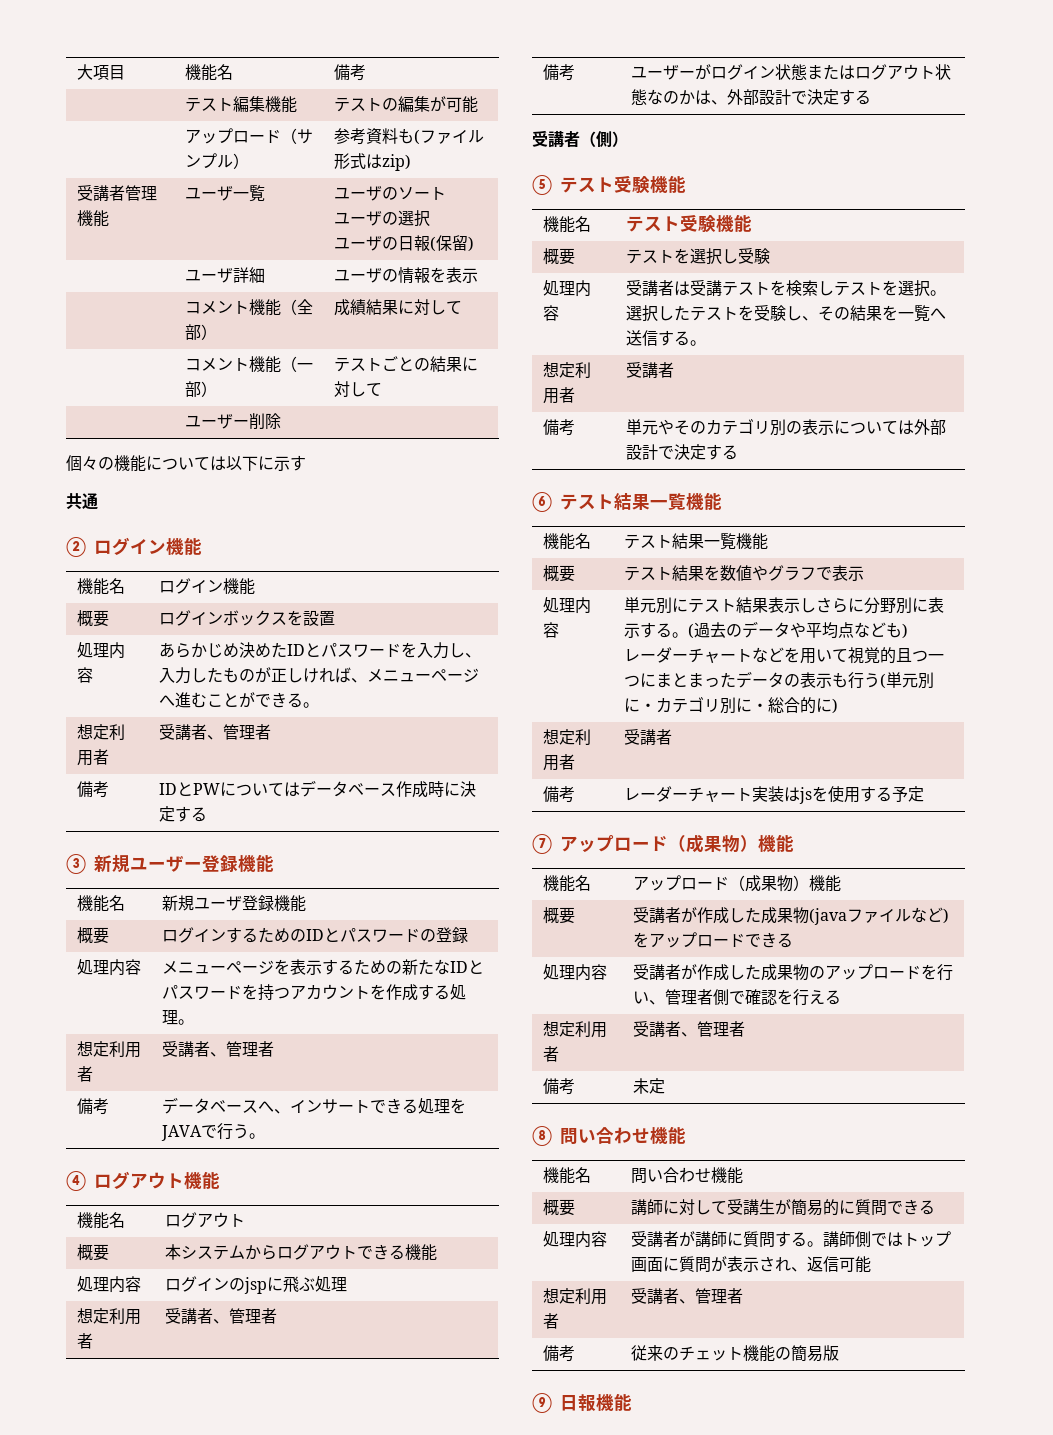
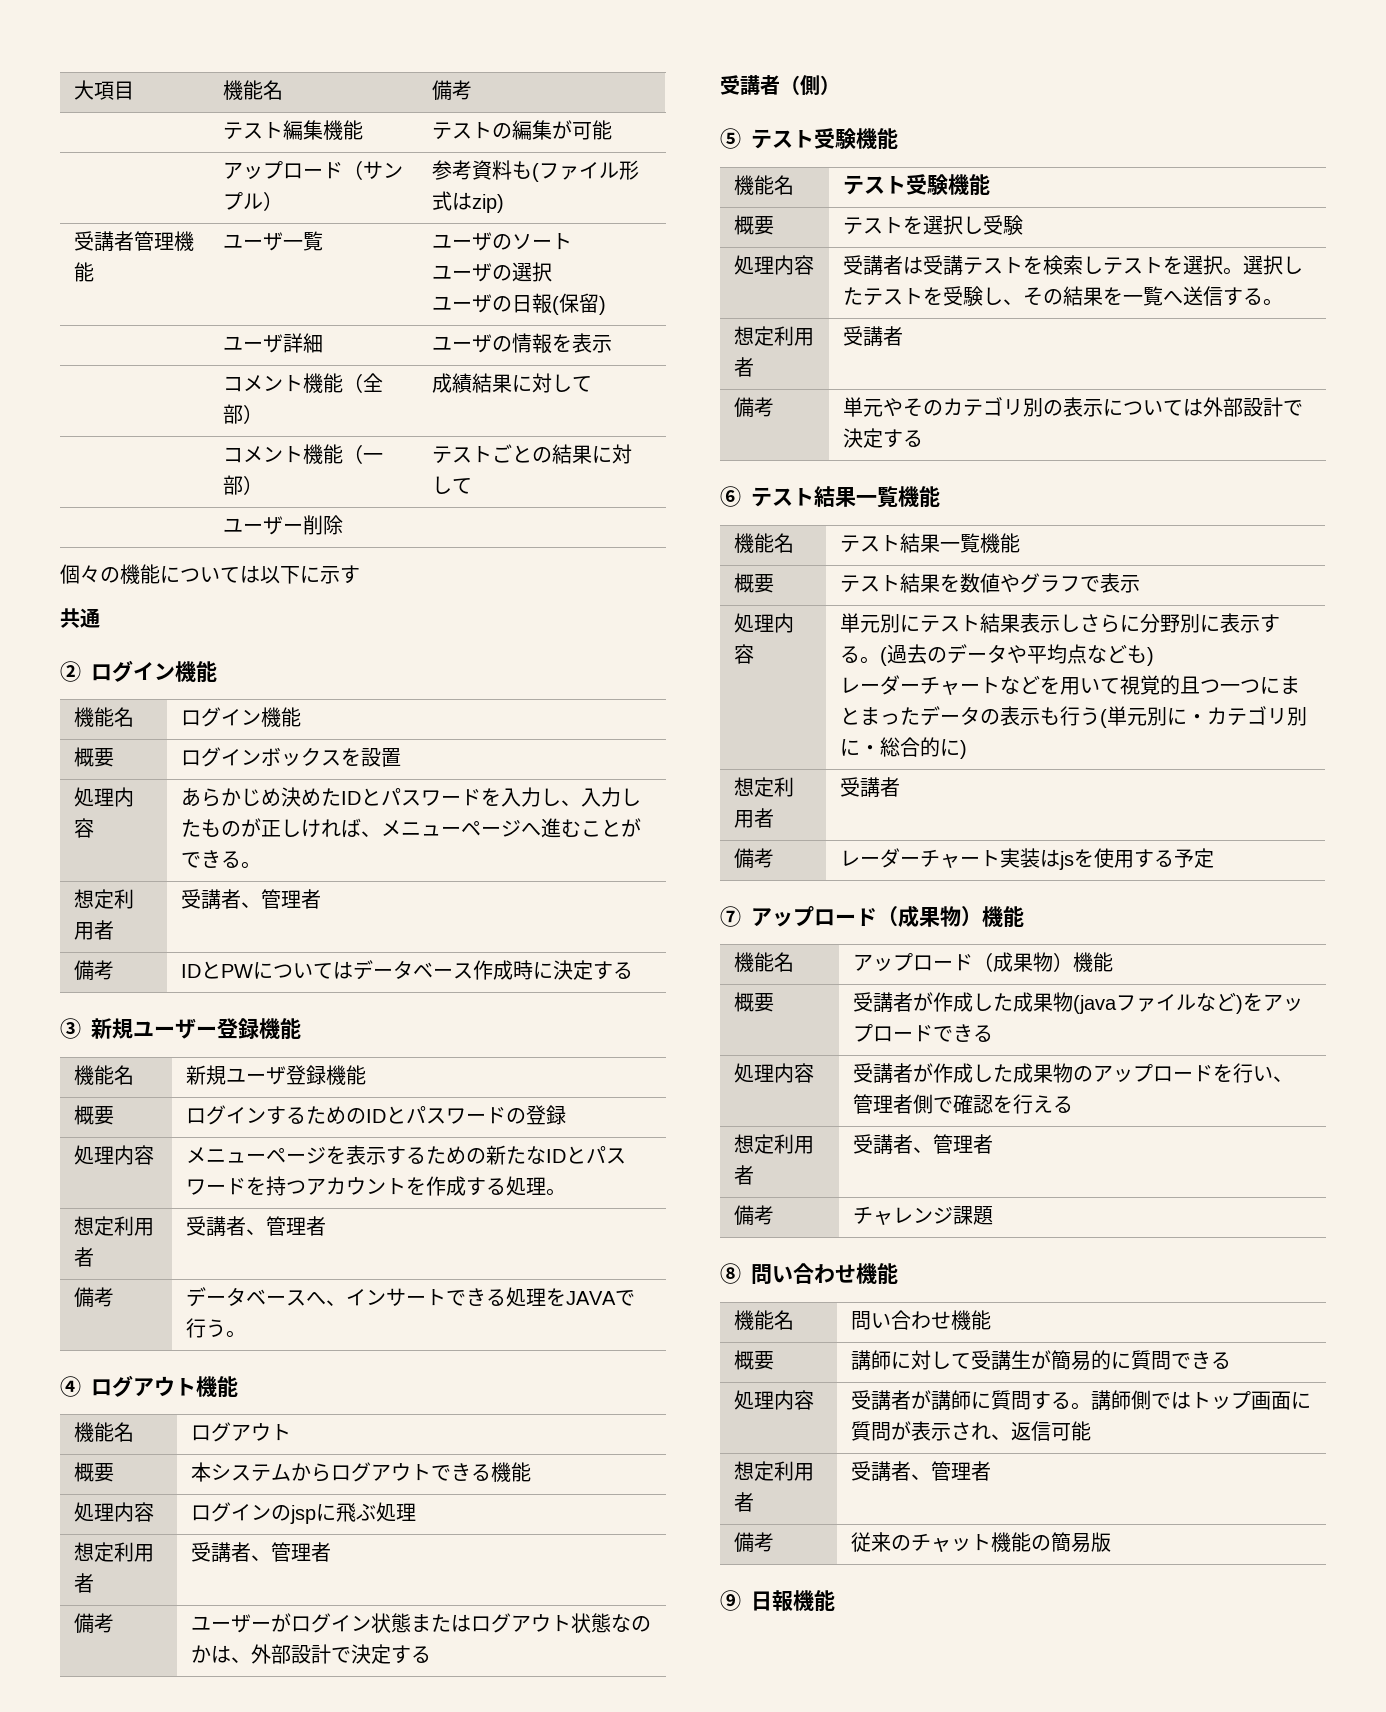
- 備考 | 未定
+ 備考 | チャレンジ課題
- 備考 | 従来のチェット機能の簡易版
+ 備考 | 従来のチャット機能の簡易版

